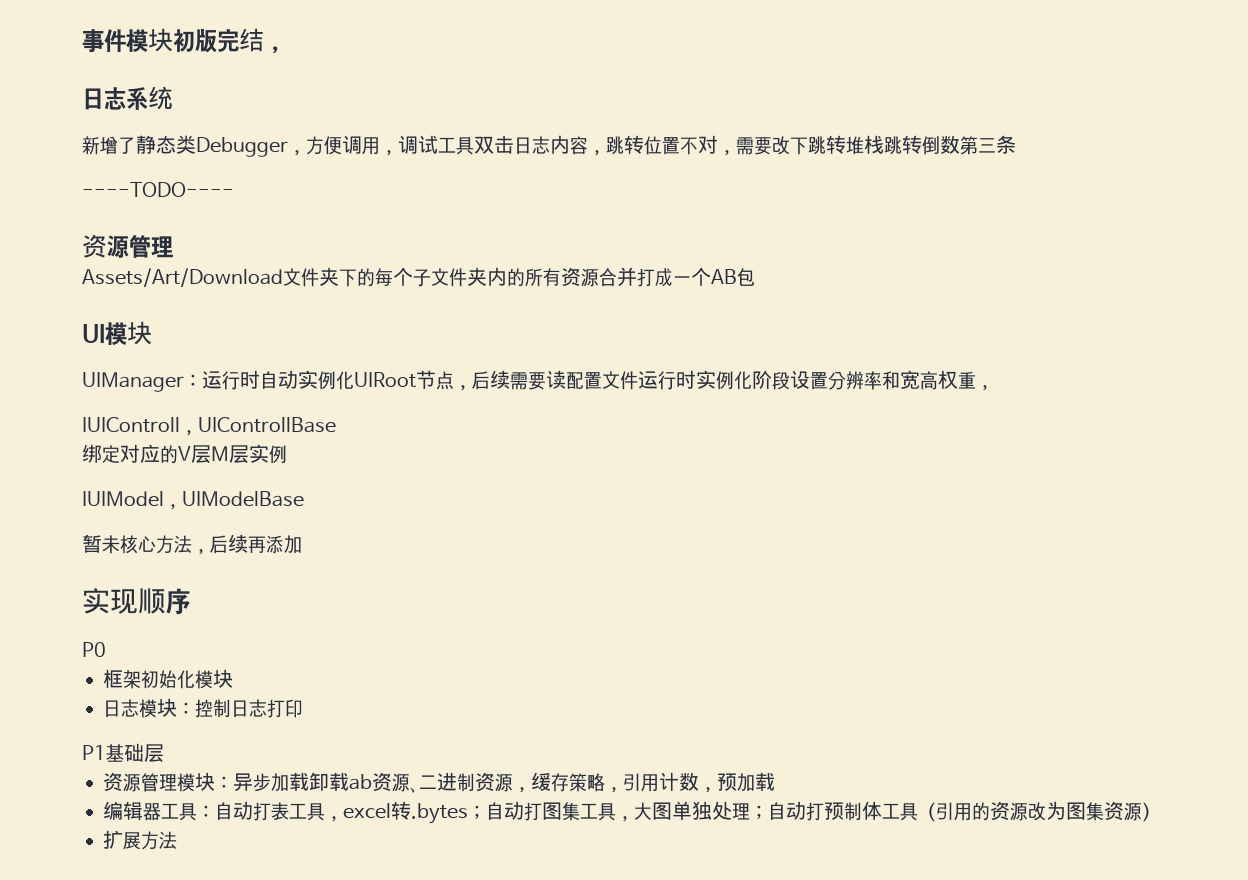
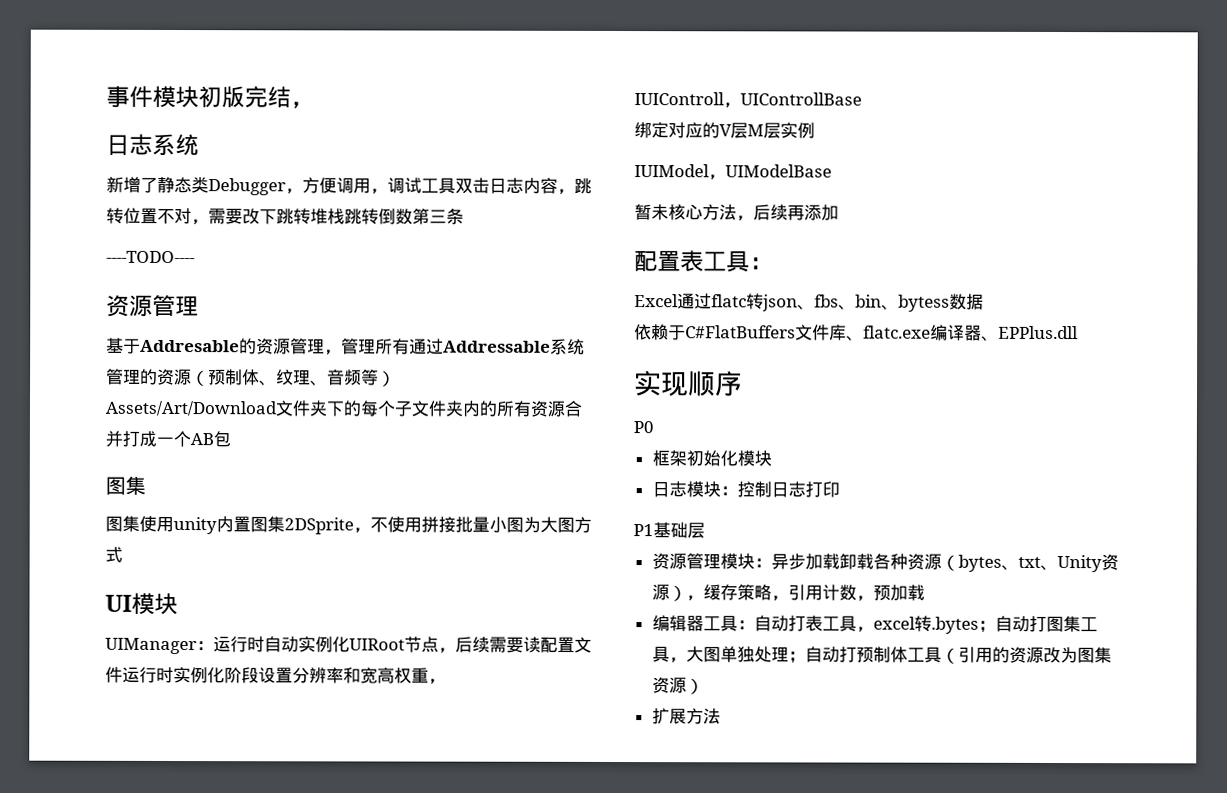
+ 基于Addresable的资源管理，管理所有通过Addressable系统管理的资源（预制体、纹理、音频等）
  Assets/Art/Download文件夹下的每个子文件夹内的所有资源合并打成一个AB包
+ 图集
+ 图集使用unity内置图集2DSprite，不使用拼接批量小图为大图方式
+ 配置表工具：
+ Excel通过flatc转json、fbs、bin、bytess数据
+ 依赖于C#FlatBuffers文件库、flatc.exe编译器、EPPlus.dll
- 资源管理模块：异步加载卸载ab资源、二进制资源，缓存策略，引用计数，预加载
+ 资源管理模块：异步加载卸载各种资源（bytes、txt、Unity资源），缓存策略，引用计数，预加载

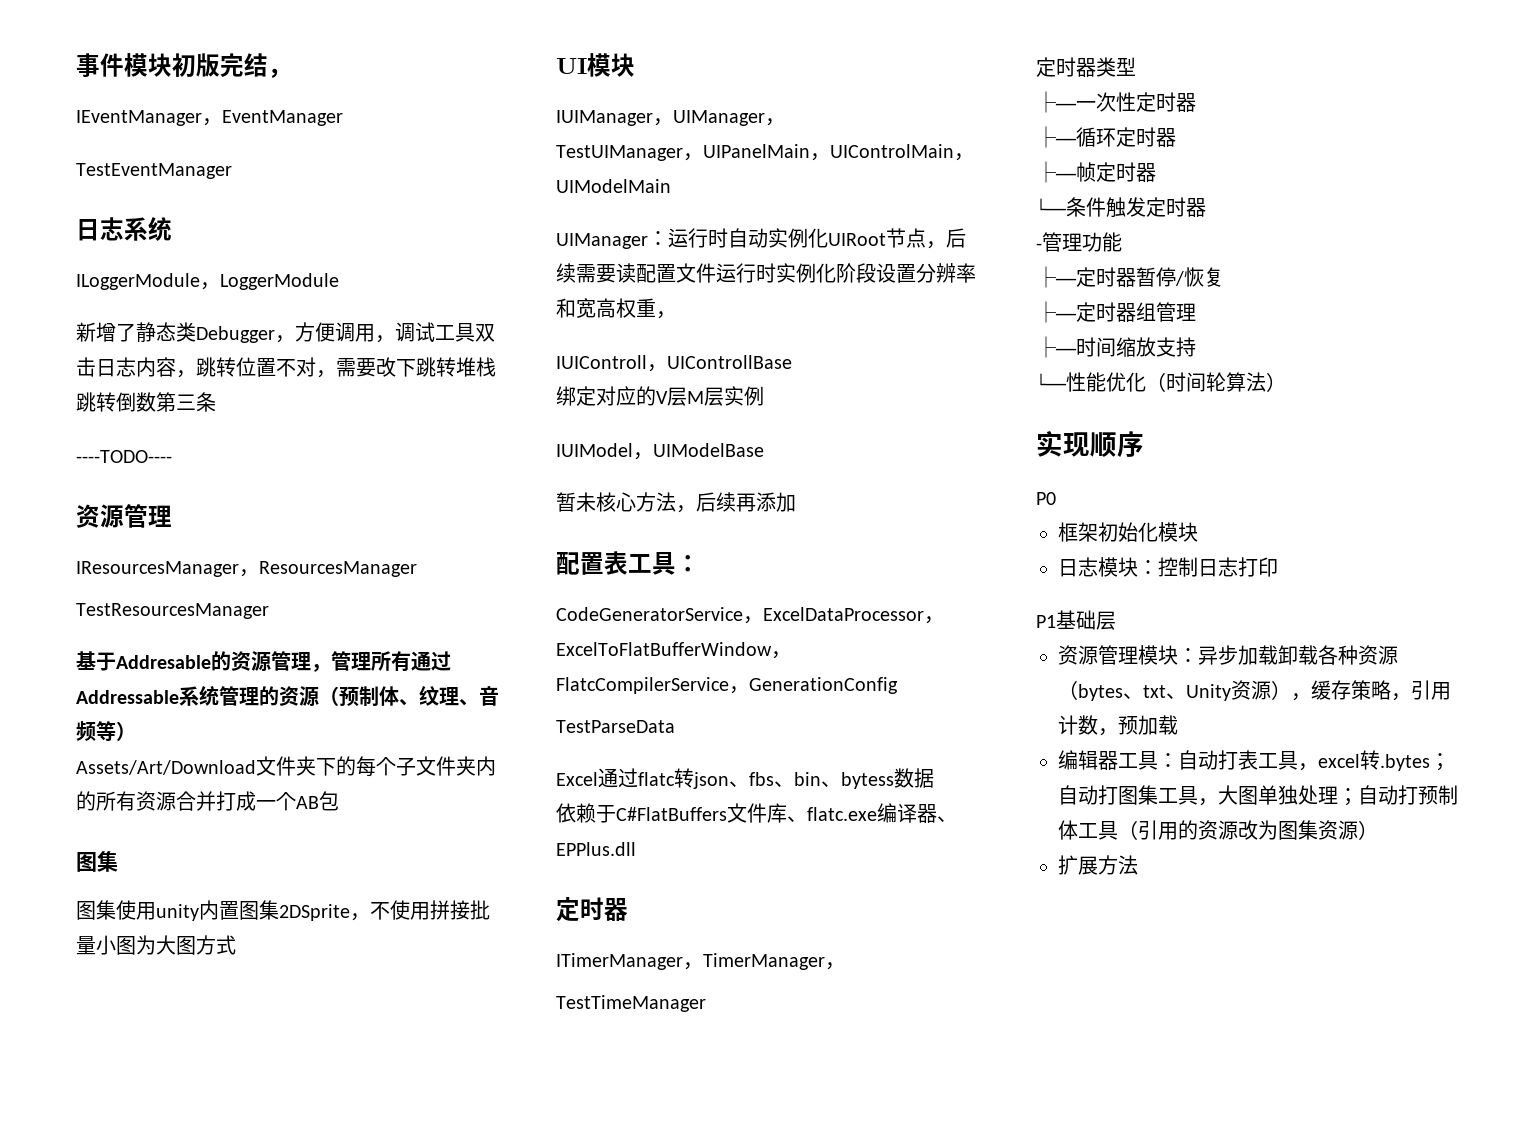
+ IEventManager，EventManager
+ TestEventManager
+ ILoggerModule，LoggerModule
+ IResourcesManager，ResourcesManager
+ TestResourcesManager
+ IUIManager，UIManager，
+ TestUIManager，UIPanelMain，UIControlMain，UIModelMain
+ CodeGeneratorService，ExcelDataProcessor，ExcelToFlatBufferWindow，FlatcCompilerService，GenerationConfig
+ TestParseData
  依赖于C#FlatBuffers文件库、flatc.exe编译器、EPPlus.dll
+ 定时器
+ ITimerManager，TimerManager，
+ TestTimeManager
+ 定时器类型
+ ├──一次性定时器
+ ├──循环定时器
+ ├──帧定时器
+ └──条件触发定时器
+ -管理功能
+ ├──定时器暂停/恢复
+ ├──定时器组管理
+ ├──时间缩放支持
+ └──性能优化（时间轮算法）

